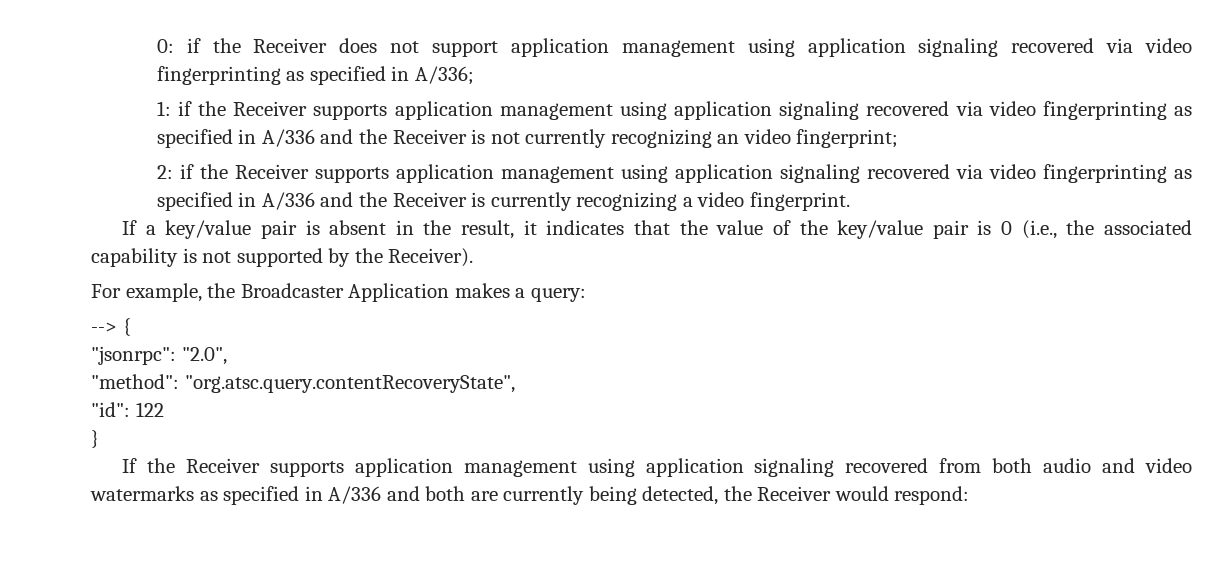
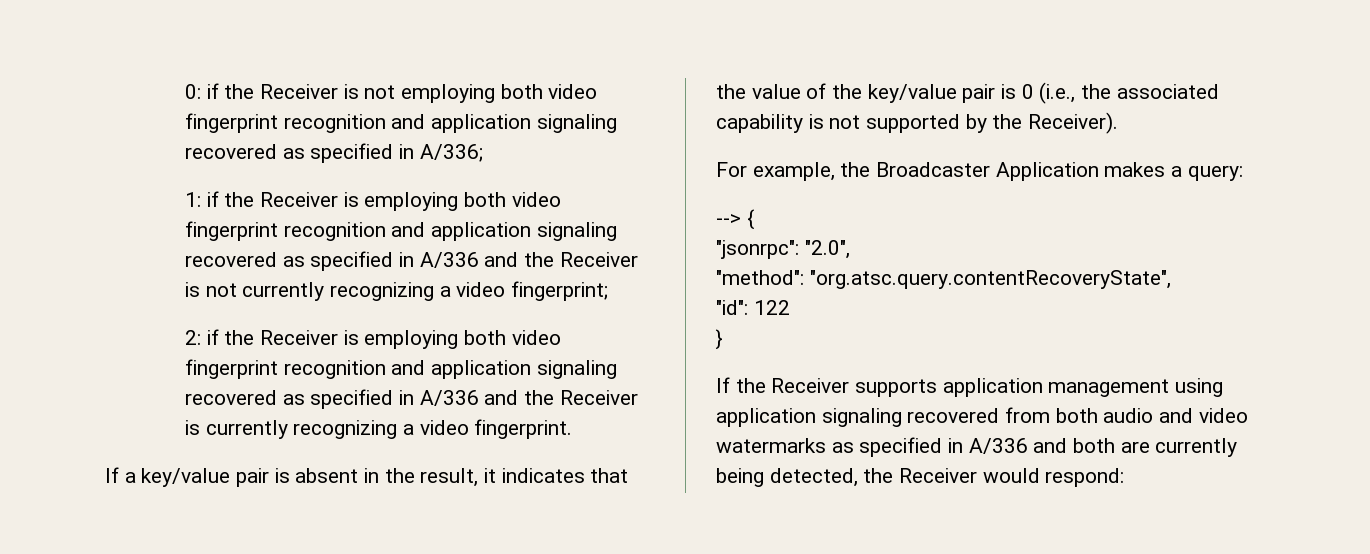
- 0: if the Receiver does not support application management using application signaling recovered via video fingerprinting as specified in A/336;
+ 0: if the Receiver is not employing both video fingerprint recognition and application signaling recovered as specified in A/336;
- 1: if the Receiver supports application management using application signaling recovered via video fingerprinting as specified in A/336 and the Receiver is not currently recognizing an video fingerprint;
+ 1: if the Receiver is employing both video fingerprint recognition and application signaling recovered as specified in A/336 and the Receiver is not currently recognizing a video fingerprint;
- 2: if the Receiver supports application management using application signaling recovered via video fingerprinting as specified in A/336 and the Receiver is currently recognizing a video fingerprint.
+ 2: if the Receiver is employing both video fingerprint recognition and application signaling recovered as specified in A/336 and the Receiver is currently recognizing a video fingerprint.

